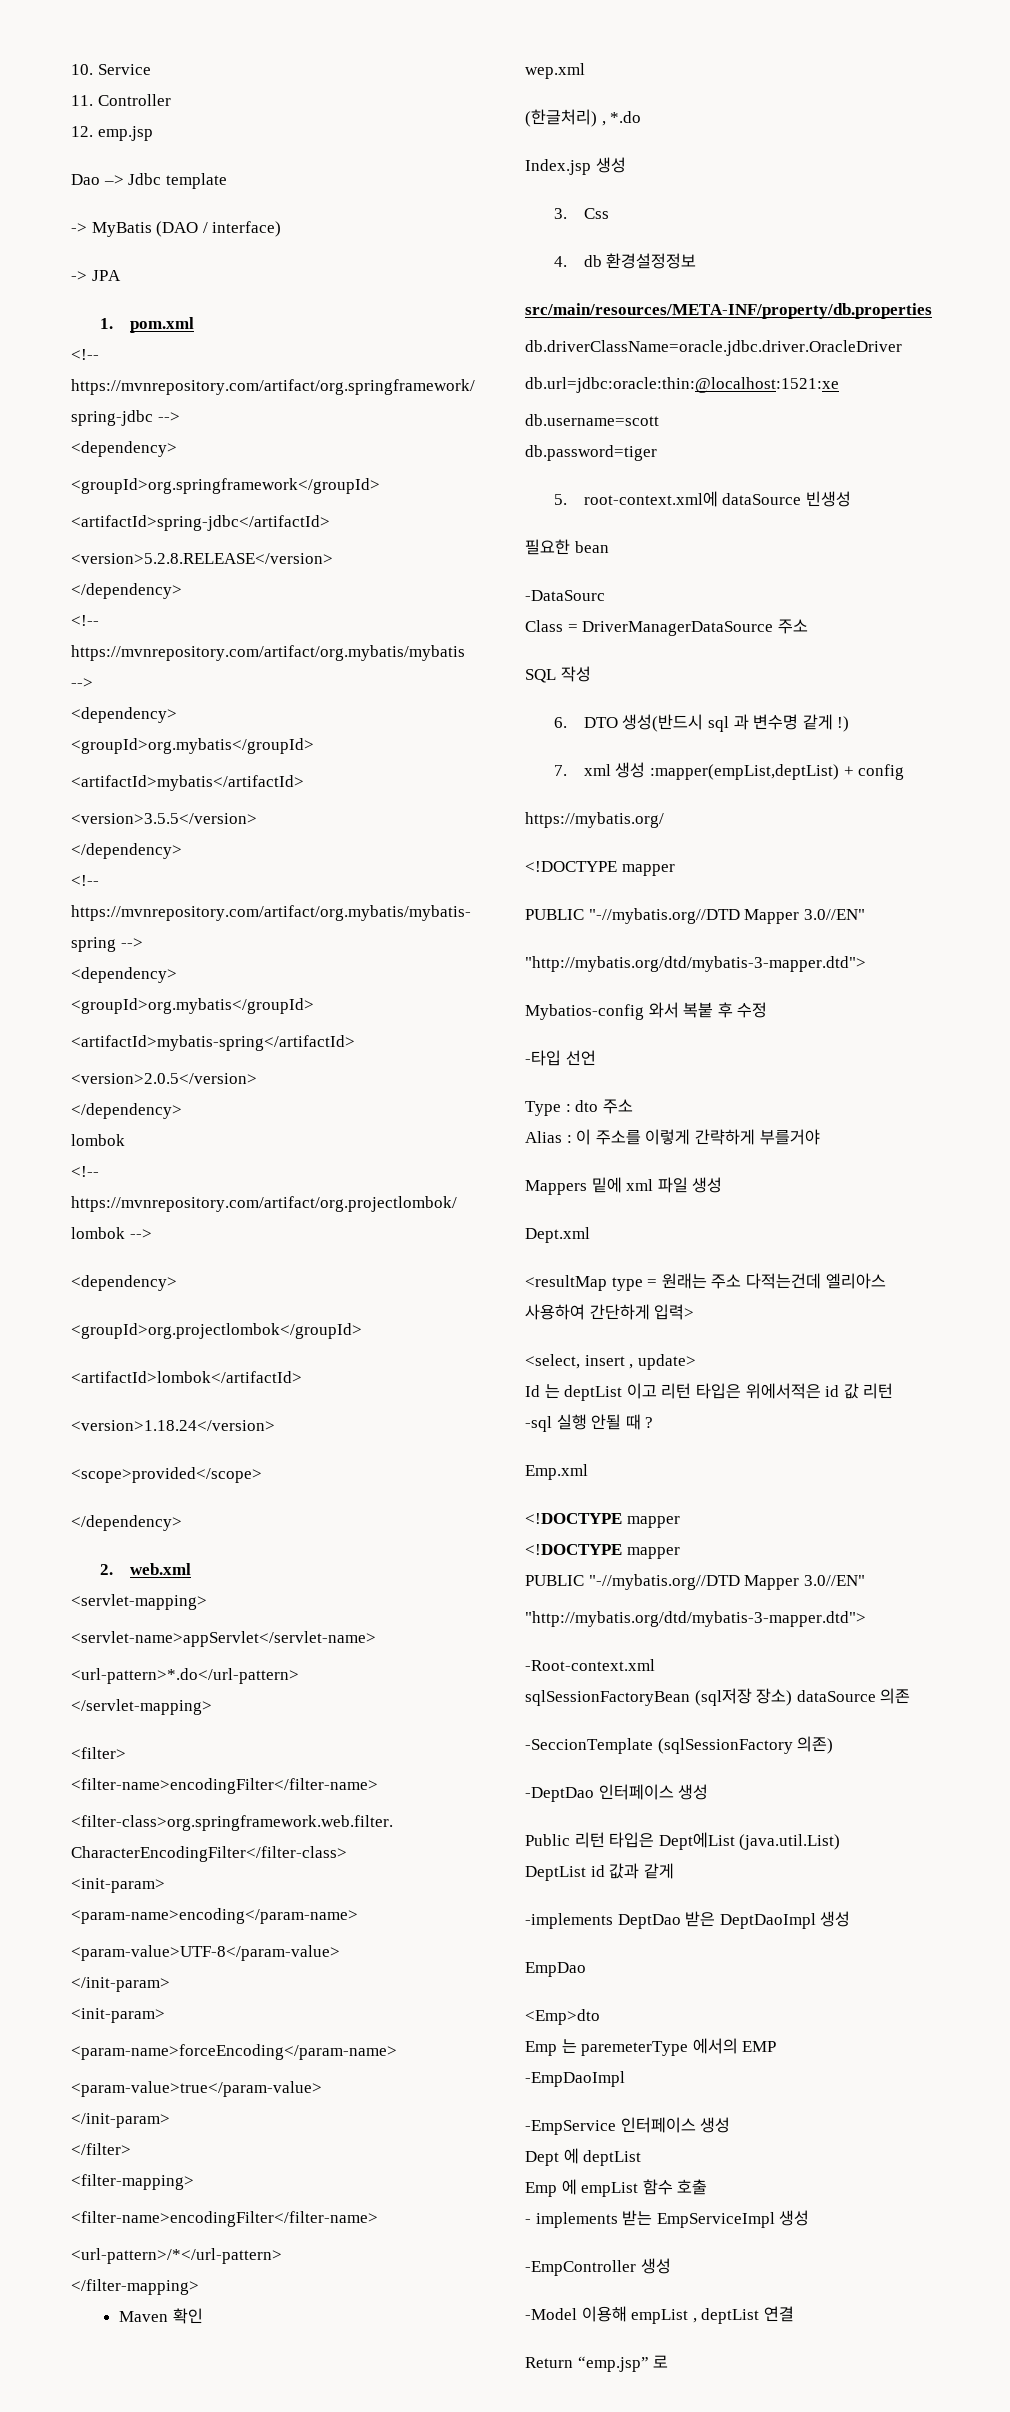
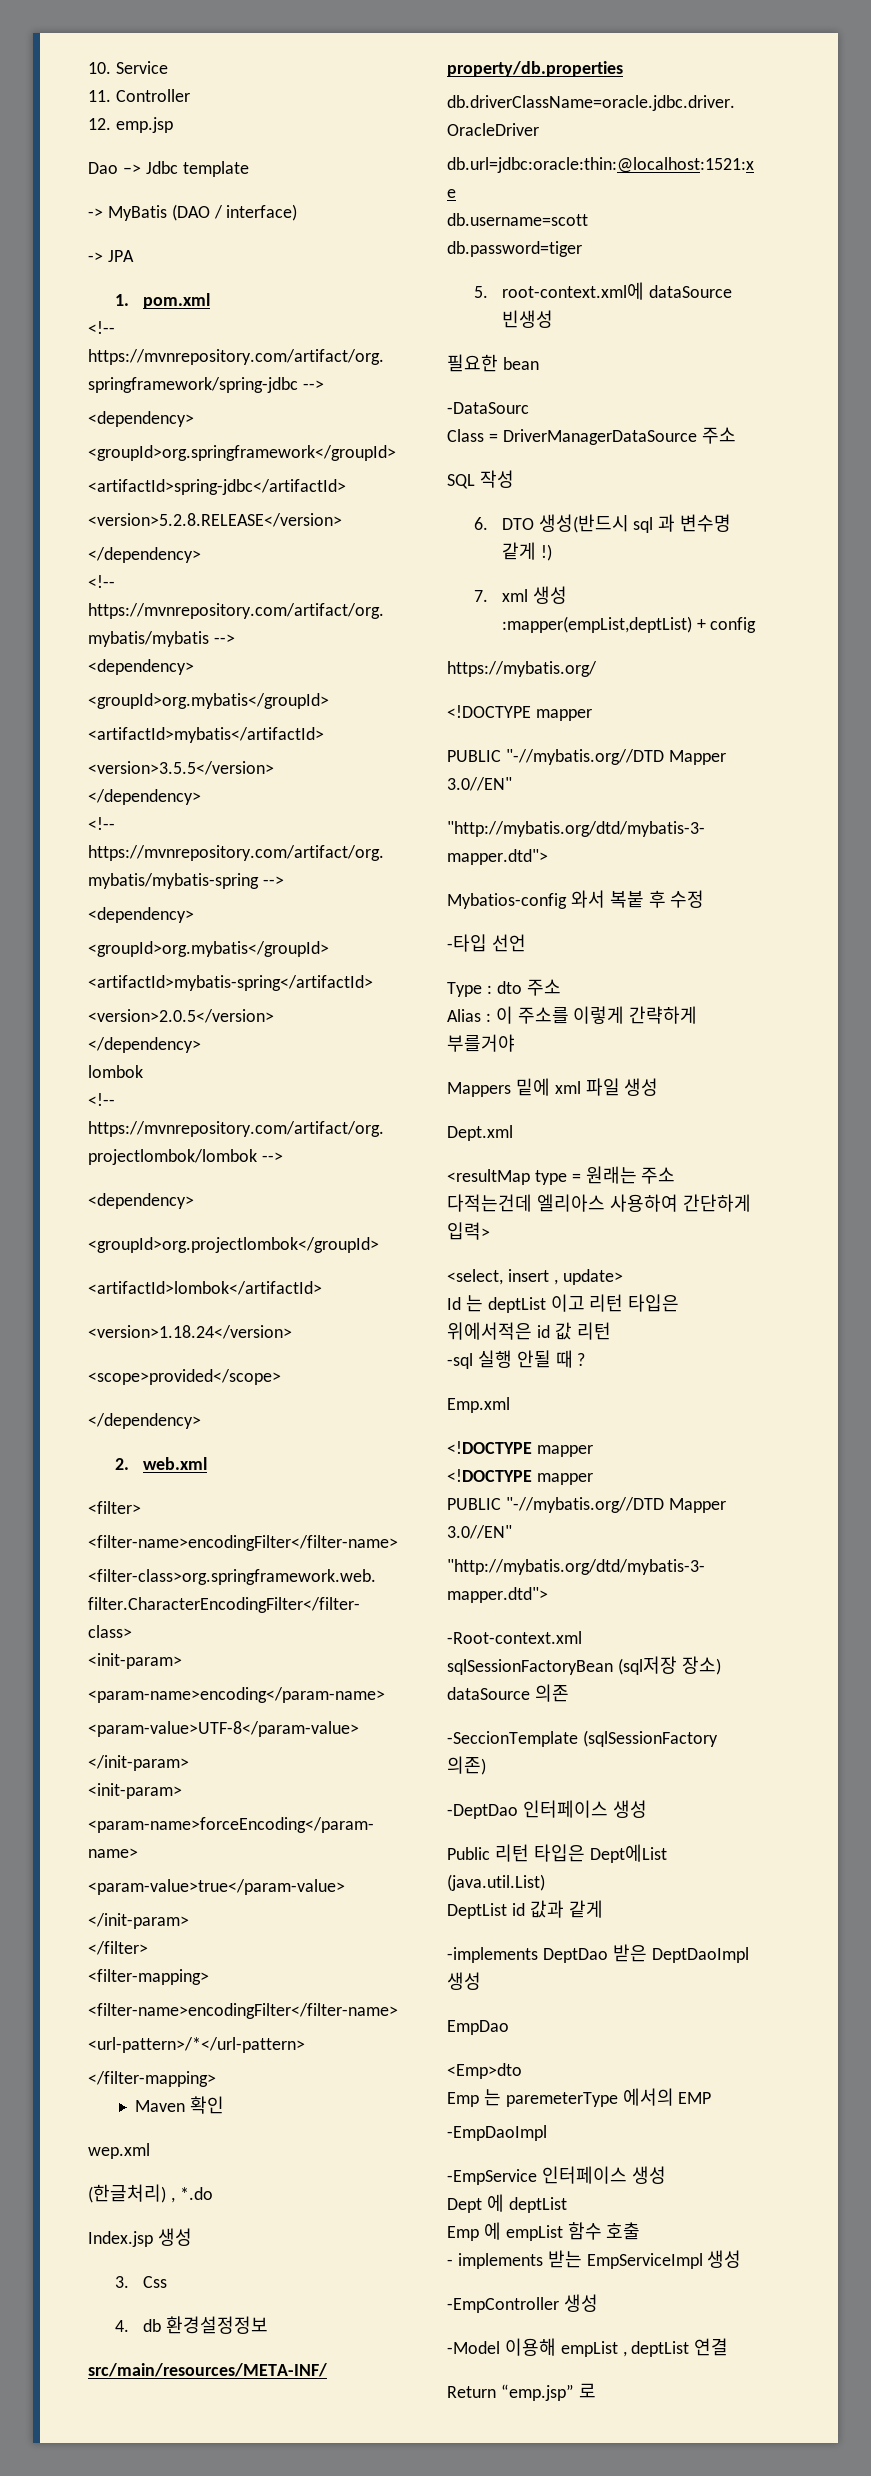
- <servlet-mapping>
- <servlet-name>appServlet</servlet-name>
- <url-pattern>*.do</url-pattern>
- </servlet-mapping>

